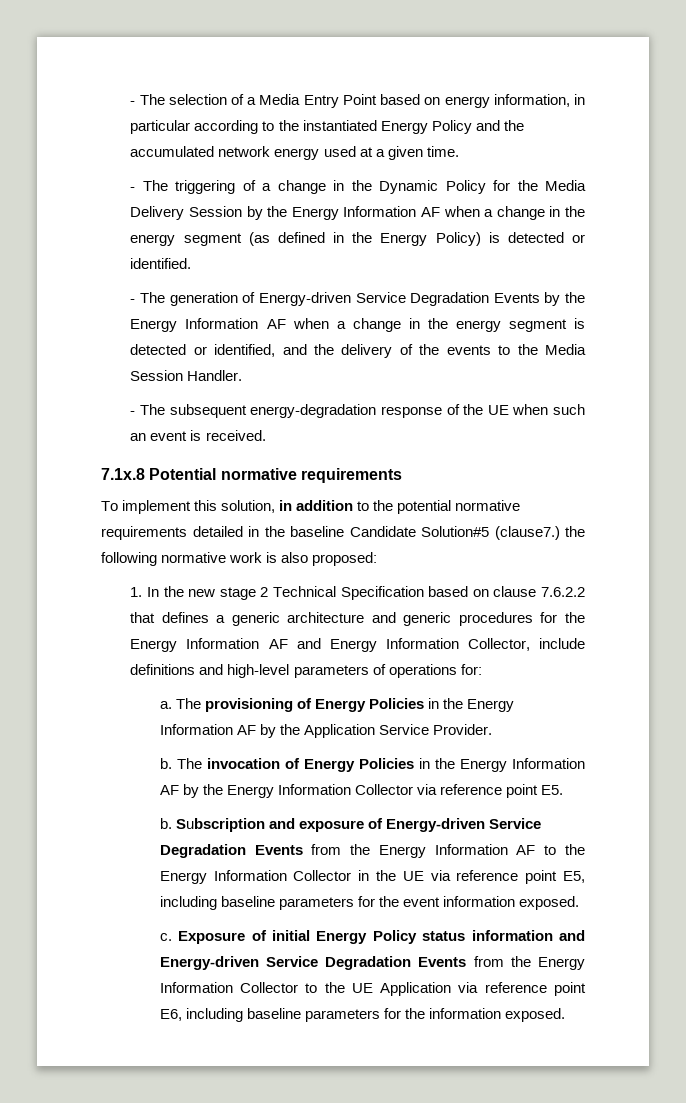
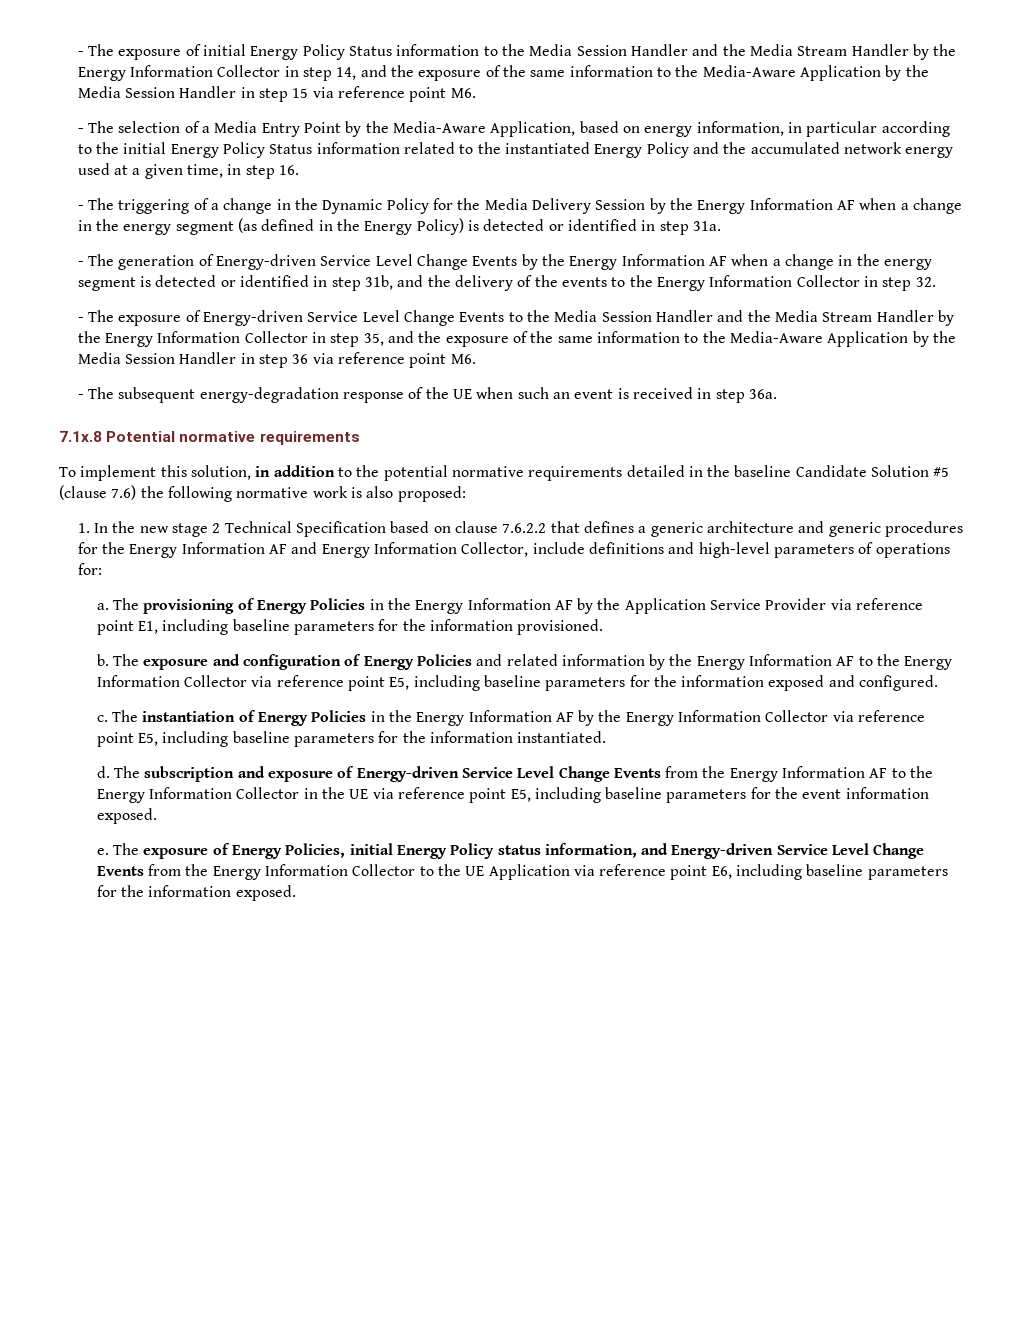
- - The selection of a Media Entry Point based on energy information, in particular according to the instantiated Energy Policy and the accumulated network energy used at a given time.
+ - The exposure of initial Energy Policy Status information to the Media Session Handler and the Media Stream Handler by the Energy Information Collector in step 14, and the exposure of the same information to the Media-Aware Application by the Media Session Handler in step 15 via reference point M6.
+ - The selection of a Media Entry Point by the Media-Aware Application, based on energy information, in particular according to the initial Energy Policy Status information related to the instantiated Energy Policy and the accumulated network energy used at a given time, in step 16.
- - The triggering of a change in the Dynamic Policy for the Media Delivery Session by the Energy Information AF when a change in the energy segment (as defined in the Energy Policy) is detected or identified.
+ - The triggering of a change in the Dynamic Policy for the Media Delivery Session by the Energy Information AF when a change in the energy segment (as defined in the Energy Policy) is detected or identified in step 31a.
- - The generation of Energy-driven Service Degradation Events by the Energy Information AF when a change in the energy segment is detected or identified, and the delivery of the events to the Media Session Handler.
+ - The generation of Energy-driven Service Level Change Events by the Energy Information AF when a change in the energy segment is detected or identified in step 31b, and the delivery of the events to the Energy Information Collector in step 32.
+ - The exposure of Energy-driven Service Level Change Events to the Media Session Handler and the Media Stream Handler by the Energy Information Collector in step 35, and the exposure of the same information to the Media-Aware Application by the Media Session Handler in step 36 via reference point M6.
- - The subsequent energy-degradation response of the UE when such an event is received.
+ - The subsequent energy-degradation response of the UE when such an event is received in step 36a.
- To implement this solution, in addition to the potential normative requirements detailed in the baseline Candidate Solution#5 (clause7.) the following normative work is also proposed:
+ To implement this solution, in addition to the potential normative requirements detailed in the baseline Candidate Solution #5 (clause 7.6) the following normative work is also proposed:
- The provisioning of Energy Policies in the Energy Information AF by the Application Service Provider.
- b. The invocation of Energy Policies in the Energy Information AF by the Energy Information Collector via reference point E5.
- b. Subscription and exposure of Energy-driven Service Degradation Events from the Energy Information AF to the Energy Information Collector in the UE via reference point E5, including baseline parameters for the event information exposed.
+ The provisioning of Energy Policies in the Energy Information AF by the Application Service Provider via reference point E1, including baseline parameters for the information provisioned.
+ b. The exposure and configuration of Energy Policies and related information by the Energy Information AF to the Energy Information Collector via reference point E5, including baseline parameters for the information exposed and configured.
+ c. The instantiation of Energy Policies in the Energy Information AF by the Energy Information Collector via reference point E5, including baseline parameters for the information instantiated.
+ d. The subscription and exposure of Energy-driven Service Level Change Events from the Energy Information AF to the Energy Information Collector in the UE via reference point E5, including baseline parameters for the event information exposed.
- c. Exposure of initial Energy Policy status information and Energy-driven Service Degradation Events from the Energy Information Collector to the UE Application via reference point E6, including baseline parameters for the information exposed.
+ e. The exposure of Energy Policies, initial Energy Policy status information, and Energy-driven Service Level Change Events from the Energy Information Collector to the UE Application via reference point E6, including baseline parameters for the information exposed.

